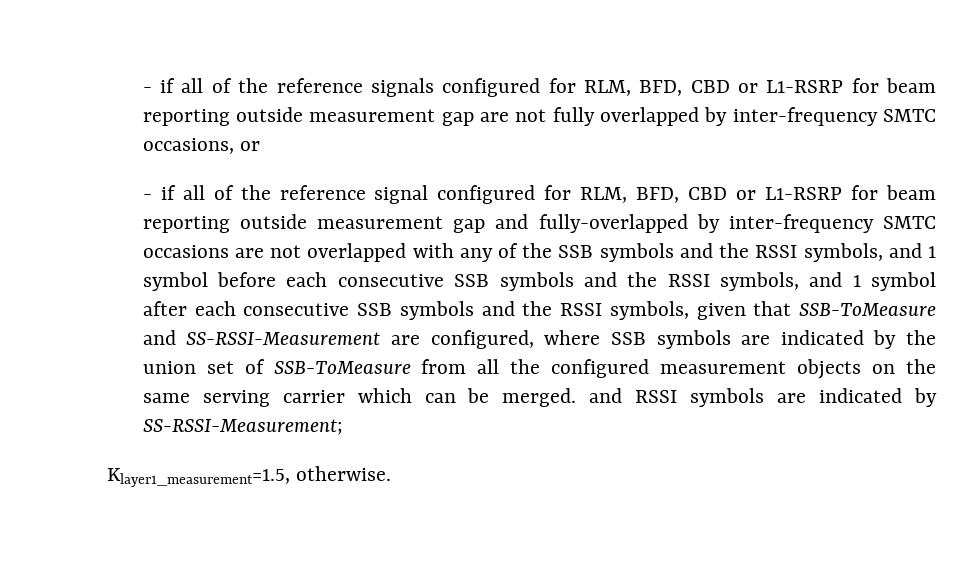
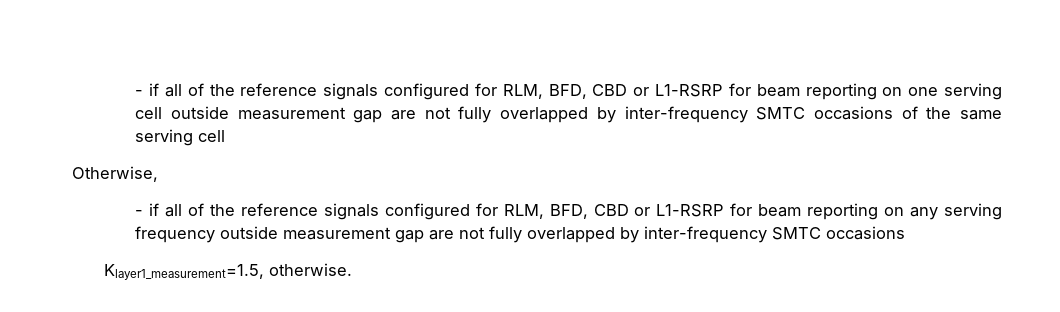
- - if all of the reference signals configured for RLM, BFD, CBD or L1-RSRP for beam reporting outside measurement gap are not fully overlapped by inter-frequency SMTC occasions, or
- - if all of the reference signal configured for RLM, BFD, CBD or L1-RSRP for beam reporting outside measurement gap and fully-overlapped by inter-frequency SMTC occasions are not overlapped with any of the SSB symbols and the RSSI symbols, and 1 symbol before each consecutive SSB symbols and the RSSI symbols, and 1 symbol after each consecutive SSB symbols and the RSSI symbols, given that SSB-ToMeasure and SS-RSSI-Measurement are configured, where SSB symbols are indicated by the union set of SSB-ToMeasure from all the configured measurement objects on the same serving carrier which can be merged. and RSSI symbols are indicated by SS-RSSI-Measurement;
+ - if all of the reference signals configured for RLM, BFD, CBD or L1-RSRP for beam reporting on one serving cell outside measurement gap are not fully overlapped by inter-frequency SMTC occasions of the same serving cell
+ Otherwise,
+ - if all of the reference signals configured for RLM, BFD, CBD or L1-RSRP for beam reporting on any serving frequency outside measurement gap are not fully overlapped by inter-frequency SMTC occasions

